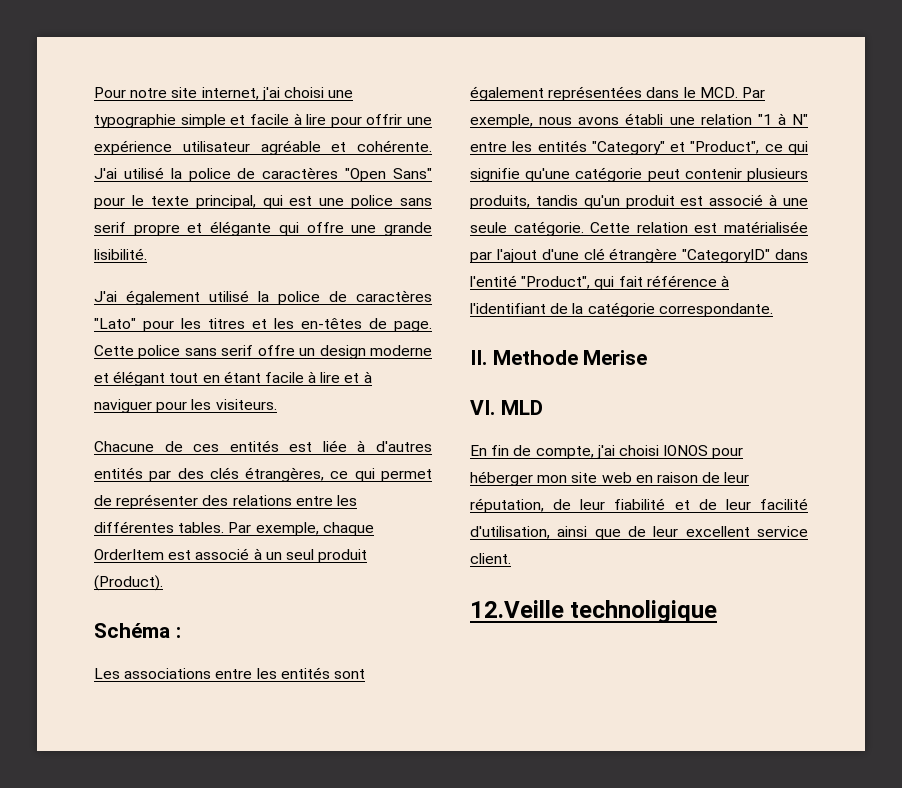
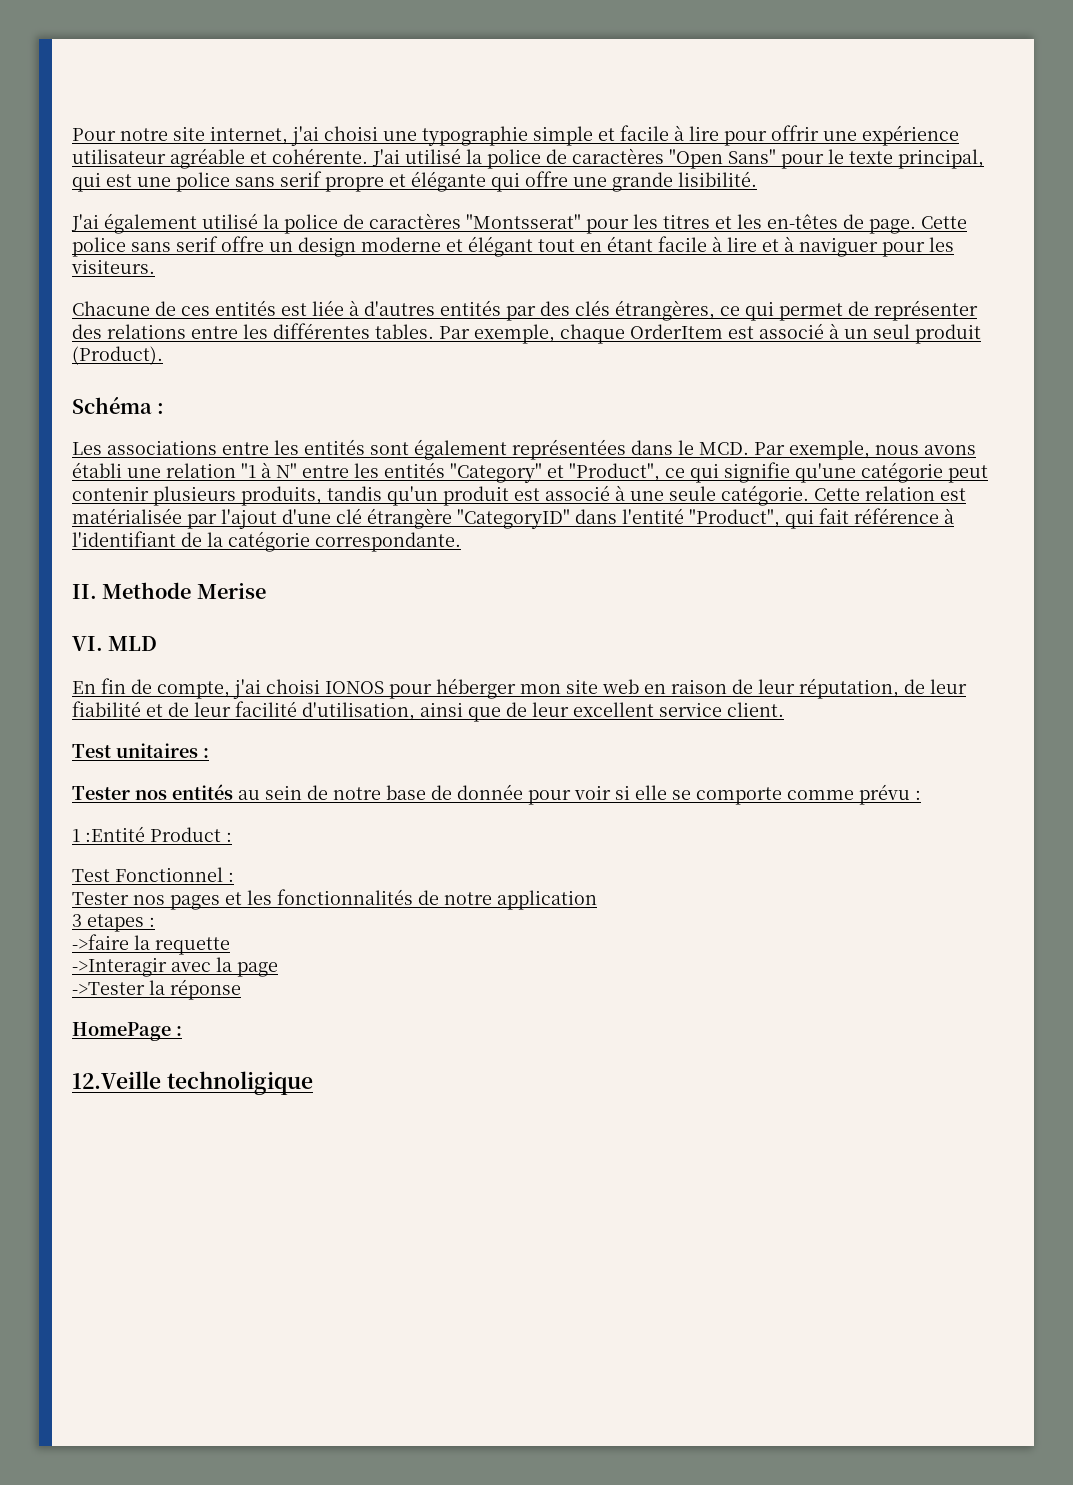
- J'ai également utilisé la police de caractères "Lato" pour les titres et les en-têtes de page.
+ J'ai également utilisé la police de caractères "Montsserat" pour les titres et les en-têtes de page.
+ Test unitaires :
+ Tester nos entités au sein de notre base de donnée pour voir si elle se comporte comme prévu :
+ 1 :Entité Product :
+ Test Fonctionnel :
+ Tester nos pages et les fonctionnalités de notre application
+ 3 etapes :
+ ->faire la requette
+ ->Interagir avec la page
+ ->Tester la réponse
+ HomePage :

